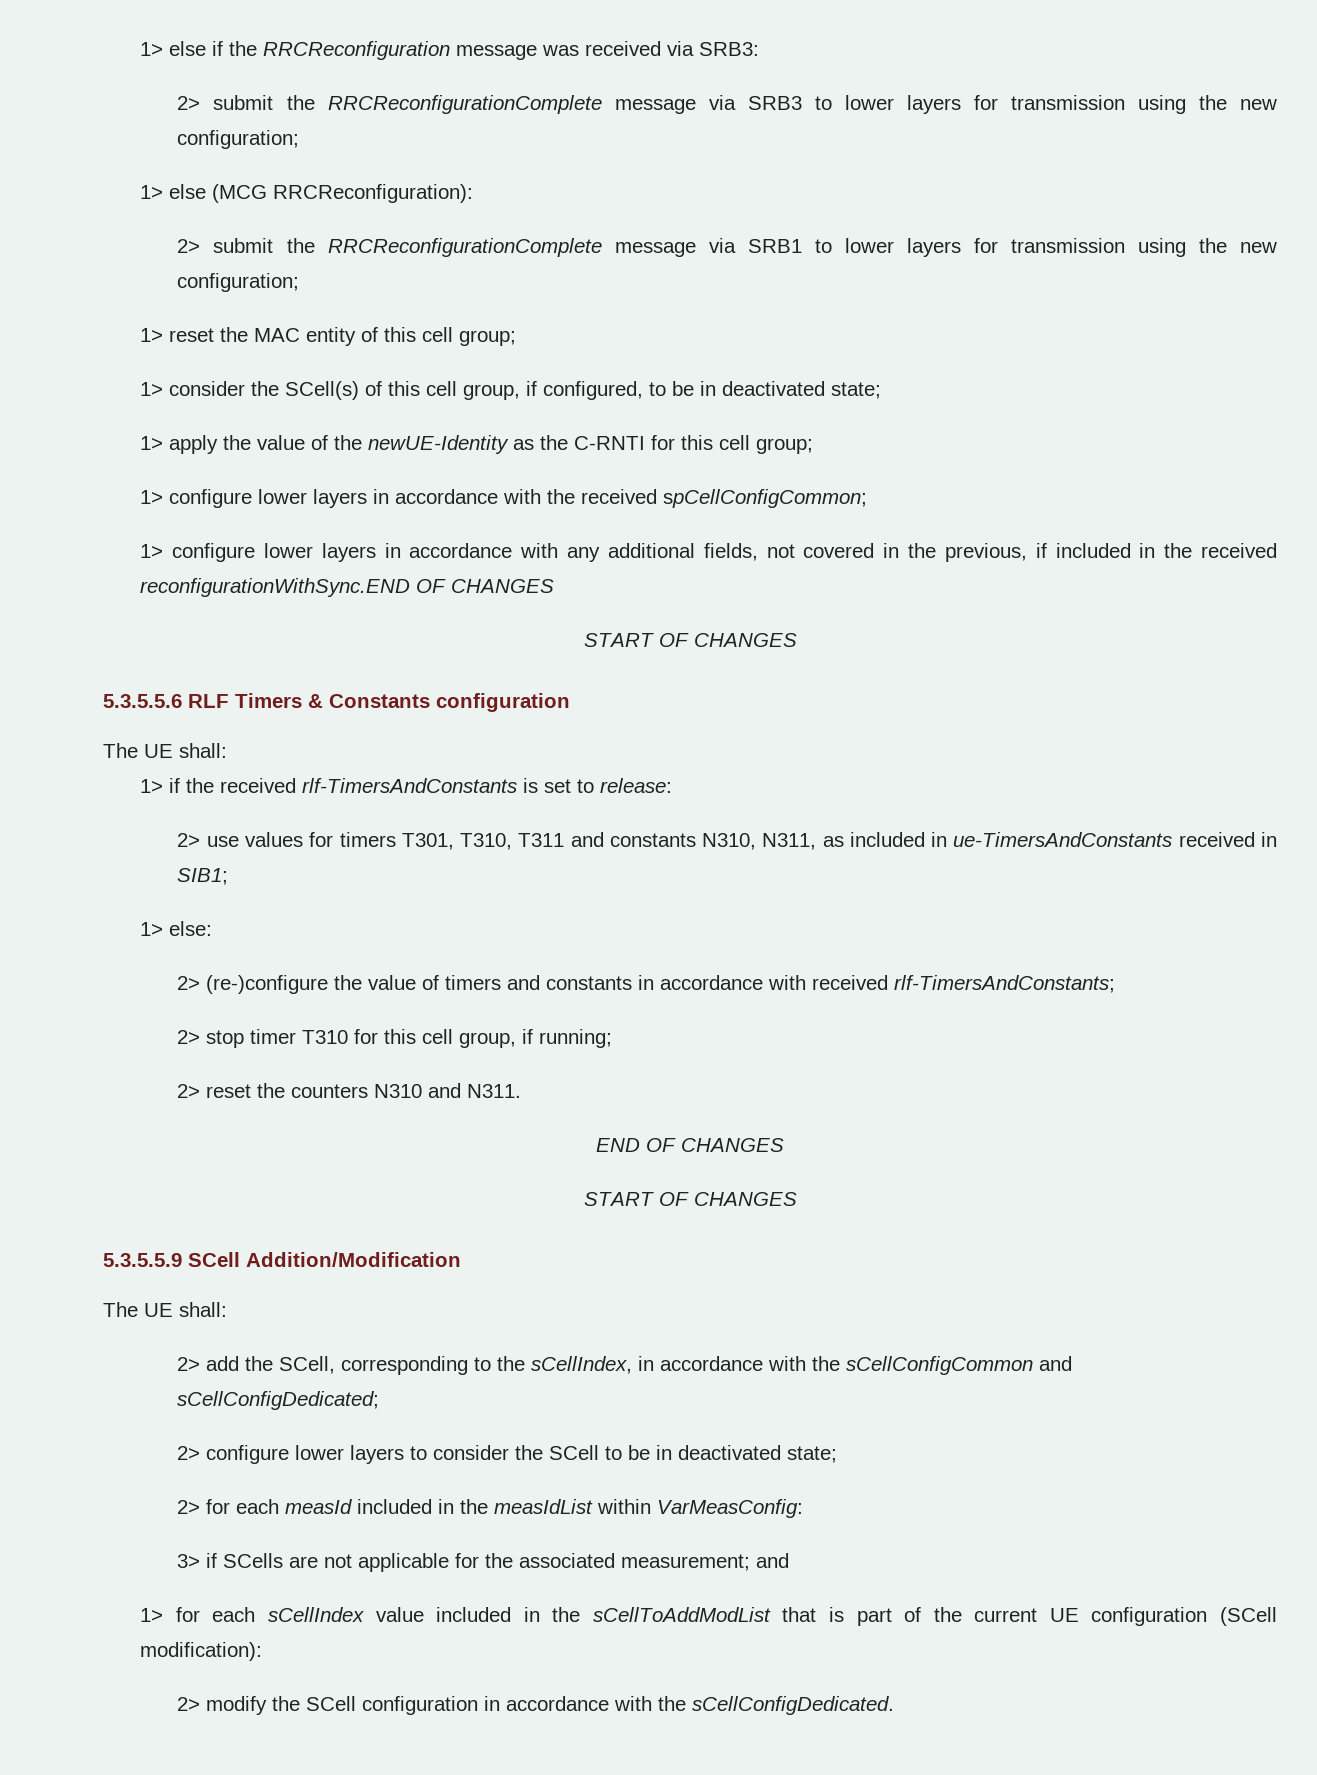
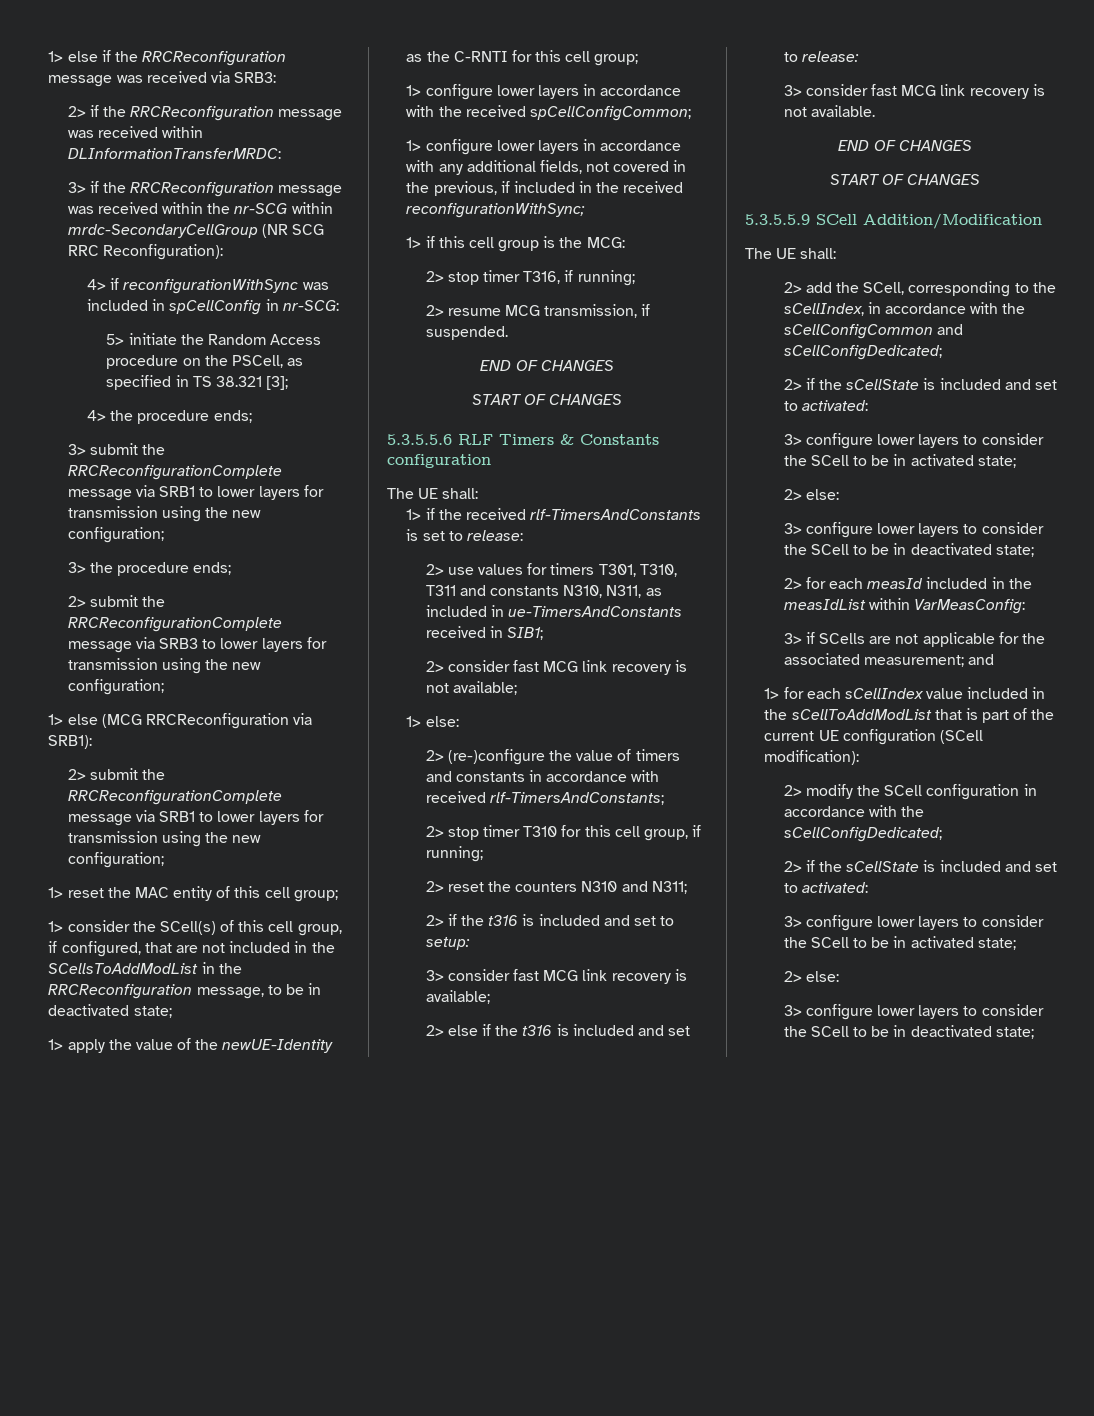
+ 2> if the RRCReconfiguration message was received within DLInformationTransferMRDC:
+ 3> if the RRCReconfiguration message was received within the nr-SCG within mrdc-SecondaryCellGroup (NR SCG RRC Reconfiguration):
+ 4> if reconfigurationWithSync was included in spCellConfig in nr-SCG:
+ 5> initiate the Random Access procedure on the PSCell, as specified in TS 38.321 [3];
+ 4> the procedure ends;
+ 3> submit the RRCReconfigurationComplete message via SRB1 to lower layers for transmission using the new configuration;
+ 3> the procedure ends;
- 1> else (MCG RRCReconfiguration):
+ 1> else (MCG RRCReconfiguration via SRB1):
- 1> consider the SCell(s) of this cell group, if configured, to be in deactivated state;
+ 1> consider the SCell(s) of this cell group, if configured, that are not included in the SCellsToAddModList in the RRCReconfiguration message, to be in deactivated state;
- 1> configure lower layers in accordance with any additional fields, not covered in the previous, if included in the received reconfigurationWithSync.END OF CHANGES
+ 1> configure lower layers in accordance with any additional fields, not covered in the previous, if included in the received reconfigurationWithSync;
+ 1> if this cell group is the MCG:
+ 2> stop timer T316, if running;
+ 2> resume MCG transmission, if suspended.
+ END OF CHANGES
+ 2> consider fast MCG link recovery is not available;
- 2> reset the counters N310 and N311.
+ 2> reset the counters N310 and N311;
+ 2> if the t316 is included and set to setup:
+ 3> consider fast MCG link recovery is available;
+ 2> else if the t316 is included and set to release:
+ 3> consider fast MCG link recovery is not available.
  2> add the SCell, corresponding to the sCellIndex, in accordance with the sCellConfigCommon and sCellConfigDedicated;
- 2> configure lower layers to consider the SCell to be in deactivated state;
+ 2> if the sCellState is included and set to activated:
+ 3> configure lower layers to consider the SCell to be in activated state;
+ 2> else:
+ 3> configure lower layers to consider the SCell to be in deactivated state;
- 2> modify the SCell configuration in accordance with the sCellConfigDedicated.
+ 2> modify the SCell configuration in accordance with the sCellConfigDedicated;
+ 2> if the sCellState is included and set to activated:
+ 3> configure lower layers to consider the SCell to be in activated state;
+ 2> else:
+ 3> configure lower layers to consider the SCell to be in deactivated state;

